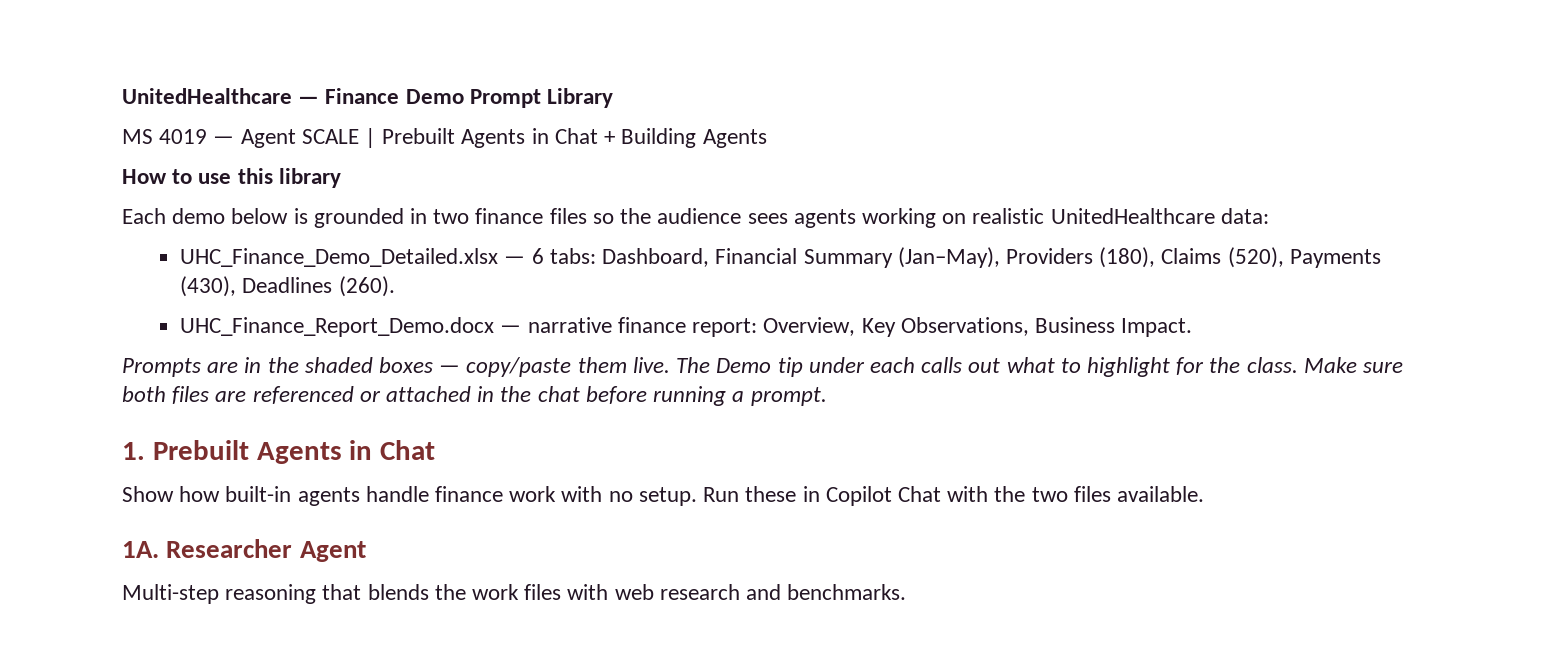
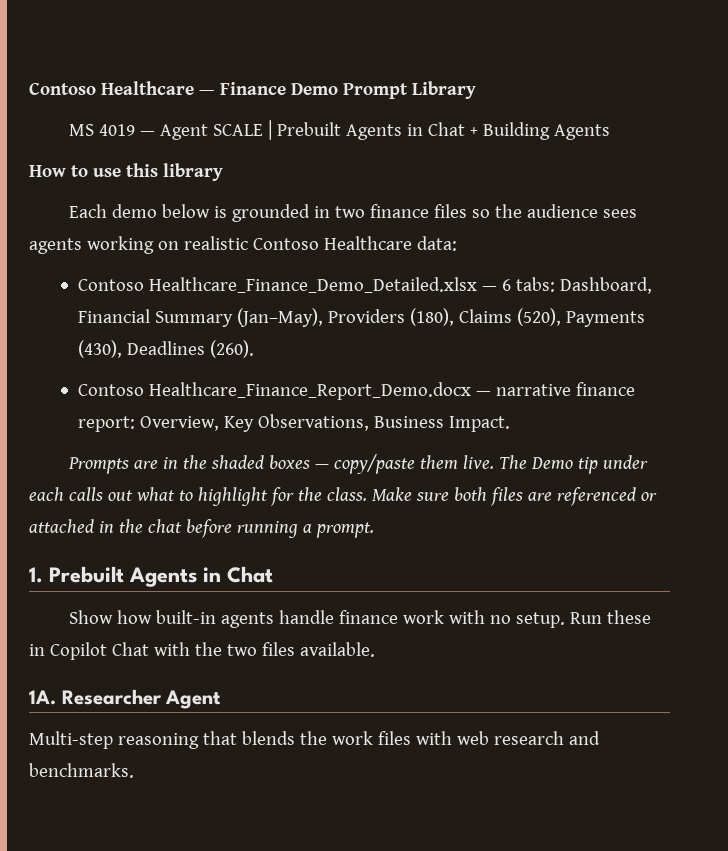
- UnitedHealthcare — Finance Demo Prompt Library
+ Contoso Healthcare — Finance Demo Prompt Library
- Each demo below is grounded in two finance files so the audience sees agents working on realistic UnitedHealthcare data:
+ Each demo below is grounded in two finance files so the audience sees agents working on realistic Contoso Healthcare data:
- UHC_Finance_Demo_Detailed.xlsx — 6 tabs: Dashboard, Financial Summary (Jan–May), Providers (180), Claims (520), Payments (430), Deadlines (260).
+ Contoso Healthcare_Finance_Demo_Detailed.xlsx — 6 tabs: Dashboard, Financial Summary (Jan–May), Providers (180), Claims (520), Payments (430), Deadlines (260).
- UHC_Finance_Report_Demo.docx — narrative finance report: Overview, Key Observations, Business Impact.
+ Contoso Healthcare_Finance_Report_Demo.docx — narrative finance report: Overview, Key Observations, Business Impact.

